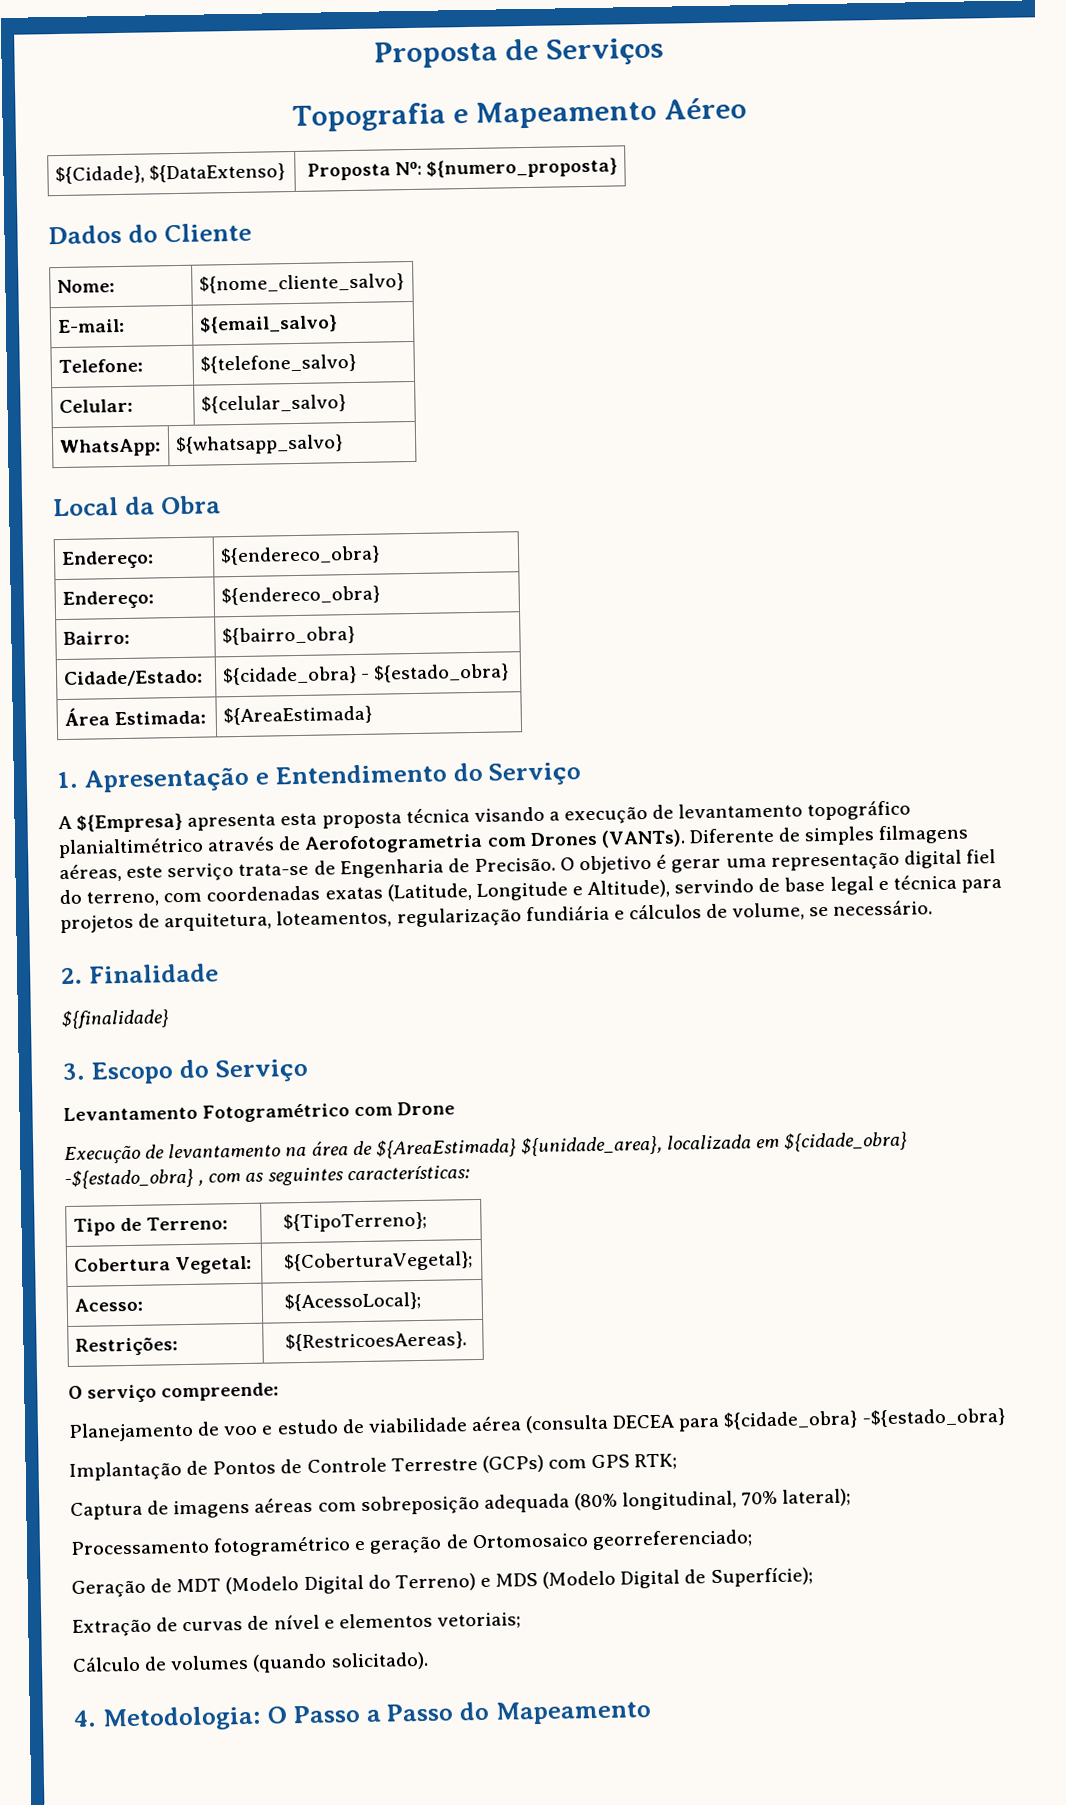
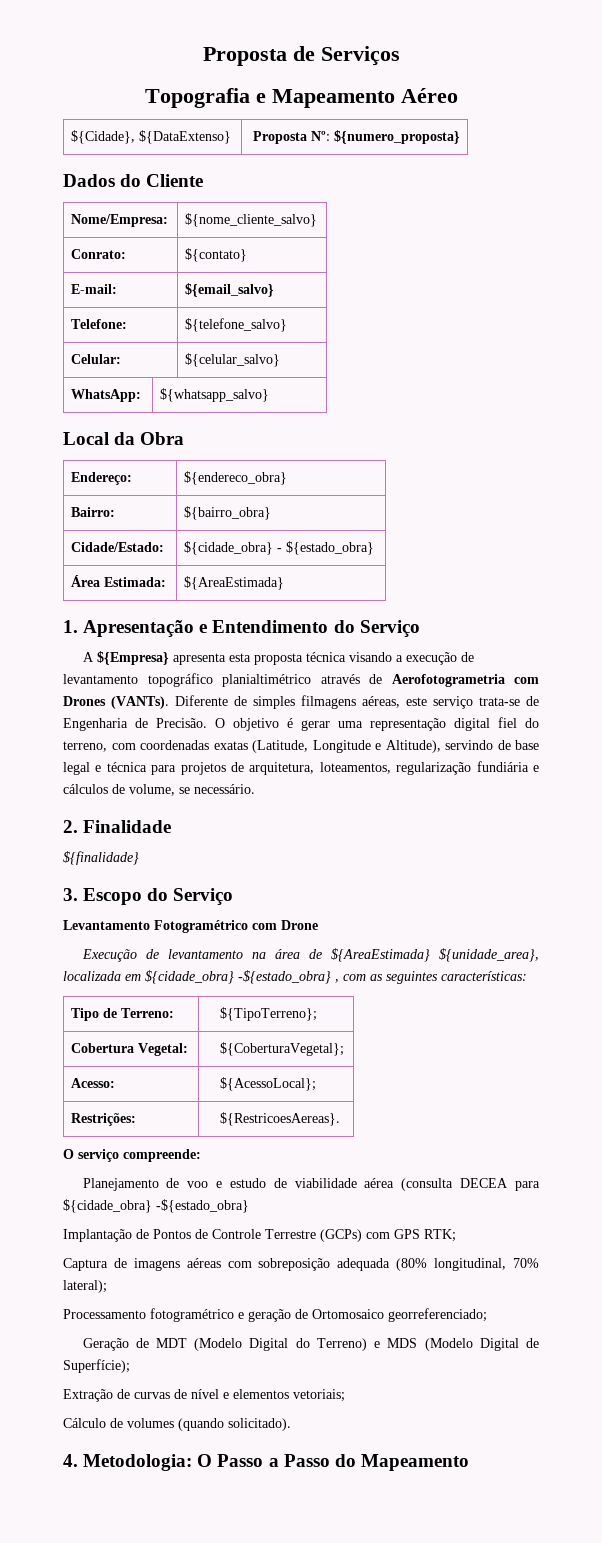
- Nome: | ${nome_cliente_salvo}
+ Nome/Empresa: | ${nome_cliente_salvo}
+ Conrato: | ${contato}
  Local da Obra
- Endereço: | ${endereco_obra}

